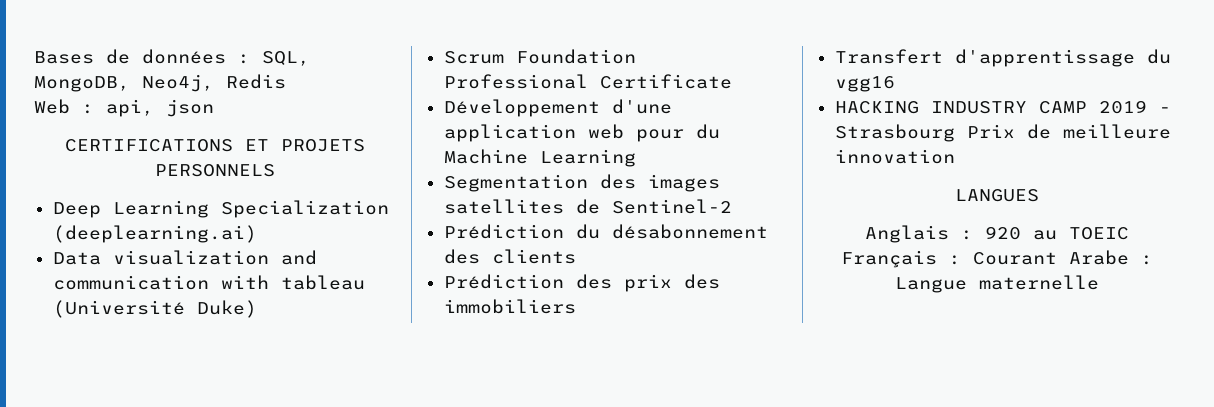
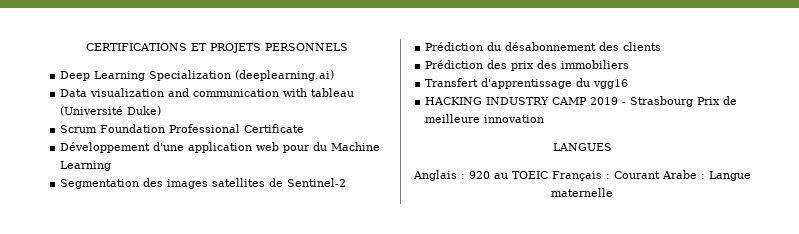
- Bases de données : SQL, MongoDB, Neo4j, Redis
- Web : api, json

